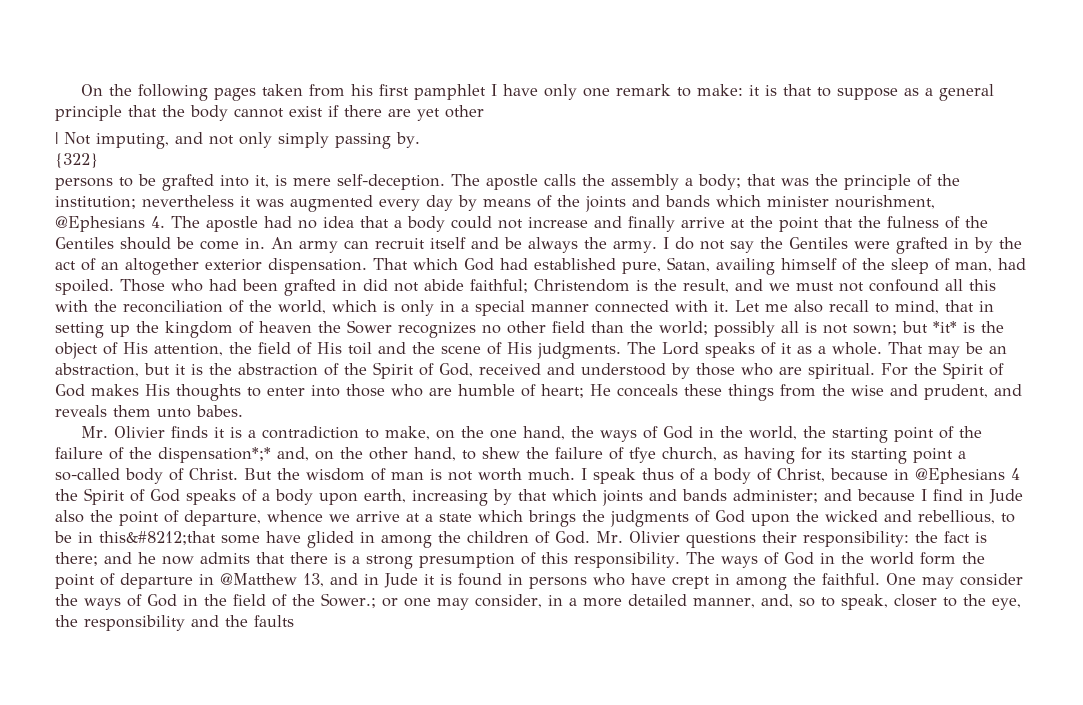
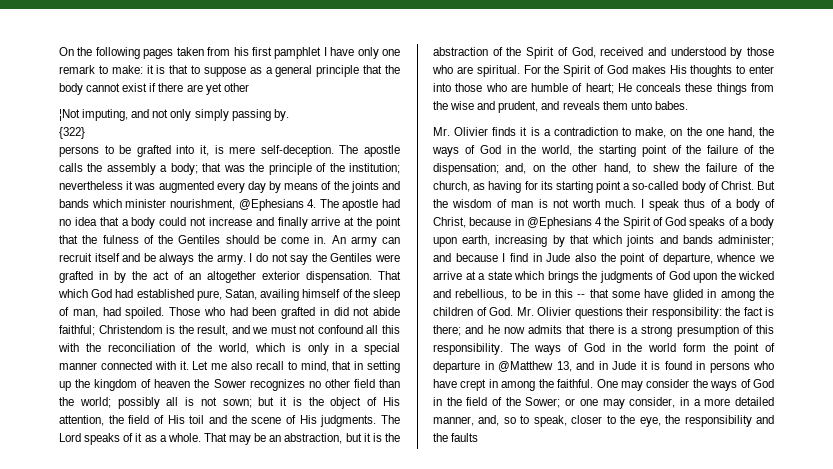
- | Not imputing, and not only simply passing by.
+ ¦Not imputing, and not only simply passing by.
- Let me also recall to mind, that in setting up the kingdom of heaven the Sower recognizes no other field than the world; possibly all is not sown; but *it* is the object of His attention, the field of His toil and the scene of His judgments.
+ Let me also recall to mind, that in setting up the kingdom of heaven the Sower recognizes no other field than the world; possibly all is not sown; but it is the object of His attention, the field of His toil and the scene of His judgments.
- Mr. Olivier finds it is a contradiction to make, on the one hand, the ways of God in the world, the starting point of the failure of the dispensation*;* and, on the other hand, to shew the failure of tfye church, as having for its starting point a so-called body of Christ.
+ Mr. Olivier finds it is a contradiction to make, on the one hand, the ways of God in the world, the starting point of the failure of the dispensation; and, on the other hand, to shew the failure of the church, as having for its starting point a so-called body of Christ.
- and because I find in Jude also the point of departure, whence we arrive at a state which brings the judgments of God upon the wicked and rebellious, to be in this&#8212;that some have glided in among the children of God. Mr. Olivier questions their responsibility:
+ and because I find in Jude also the point of departure, whence we arrive at a state which brings the judgments of God upon the wicked and rebellious, to be in this -- that some have glided in among the children of God. Mr. Olivier questions their responsibility:
- One may consider the ways of God in the field of the Sower.; or one may consider, in a more detailed manner, and, so to speak, closer to the eye, the responsibility and the faults
+ One may consider the ways of God in the field of the Sower; or one may consider, in a more detailed manner, and, so to speak, closer to the eye, the responsibility and the faults

